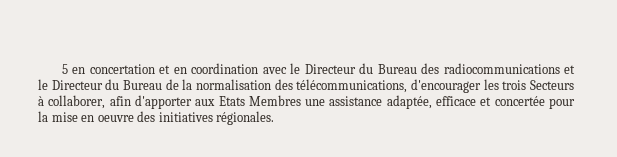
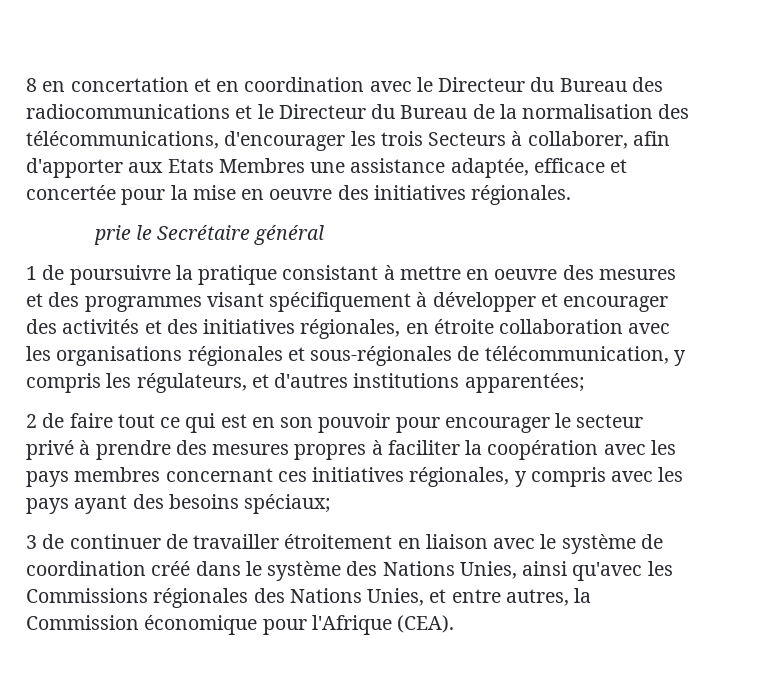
- 5 en concertation et en coordination avec le Directeur du Bureau des radiocommunications et le Directeur du Bureau de la normalisation des télécommunications, d'encourager les trois Secteurs à collaborer, afin d'apporter aux Etats Membres une assistance adaptée, efficace et concertée pour la mise en oeuvre des initiatives régionales.
+ 8 en concertation et en coordination avec le Directeur du Bureau des radiocommunications et le Directeur du Bureau de la normalisation des télécommunications, d'encourager les trois Secteurs à collaborer, afin d'apporter aux Etats Membres une assistance adaptée, efficace et concertée pour la mise en oeuvre des initiatives régionales.
+ prie le Secrétaire général
+ 1 de poursuivre la pratique consistant à mettre en oeuvre des mesures et des programmes visant spécifiquement à développer et encourager des activités et des initiatives régionales, en étroite collaboration avec les organisations régionales et sous-régionales de télécommunication, y compris les régulateurs, et d'autres institutions apparentées;
+ 2 de faire tout ce qui est en son pouvoir pour encourager le secteur privé à prendre des mesures propres à faciliter la coopération avec les pays membres concernant ces initiatives régionales, y compris avec les pays ayant des besoins spéciaux;
+ 3 de continuer de travailler étroitement en liaison avec le système de coordination créé dans le système des Nations Unies, ainsi qu'avec les Commissions régionales des Nations Unies, et entre autres, la Commission économique pour l'Afrique (CEA).

